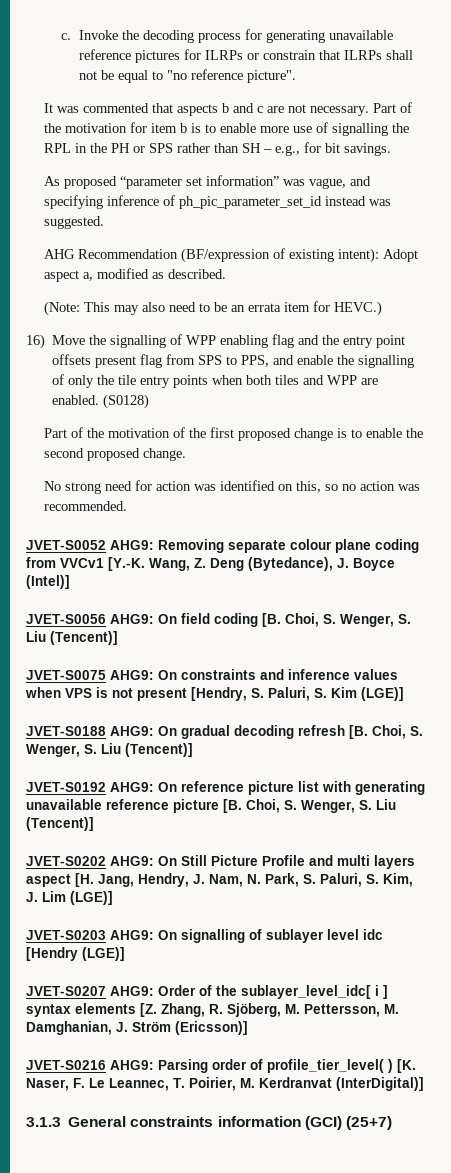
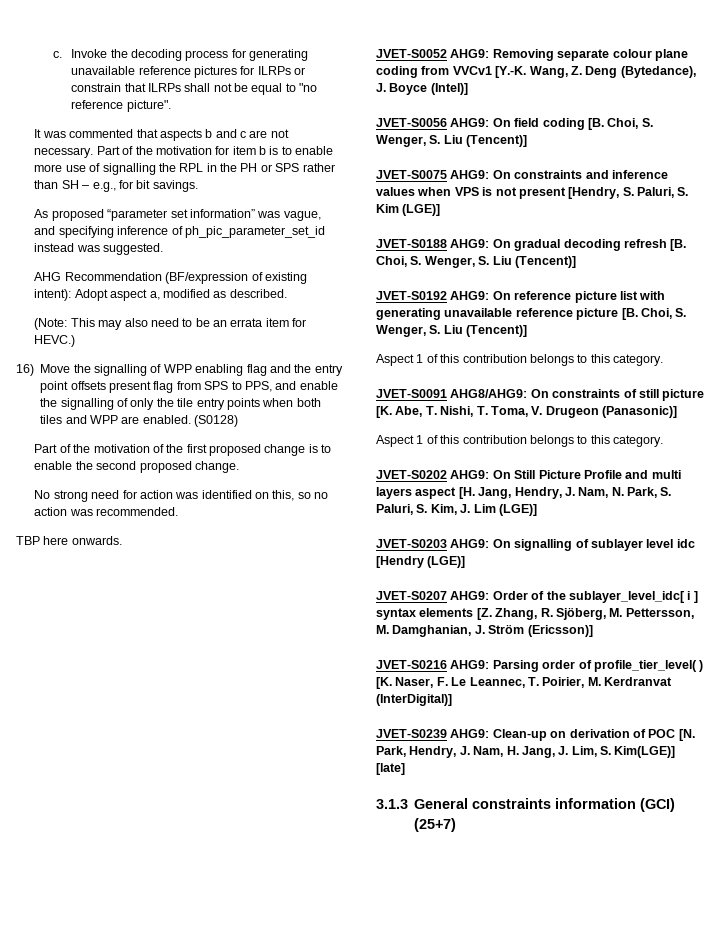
+ TBP here onwards.
  JVET-S0192 AHG9: On reference picture list with generating unavailable reference picture [B. Choi, S. Wenger, S. Liu (Tencent)]
+ Aspect 1 of this contribution belongs to this category.
+ JVET-S0091 AHG8/AHG9: On constraints of still picture [K. Abe, T. Nishi, T. Toma, V. Drugeon (Panasonic)]
+ Aspect 1 of this contribution belongs to this category.
+ JVET-S0239 AHG9: Clean-up on derivation of POC [N. Park, Hendry, J. Nam, H. Jang, J. Lim, S. Kim(LGE)] [late]

